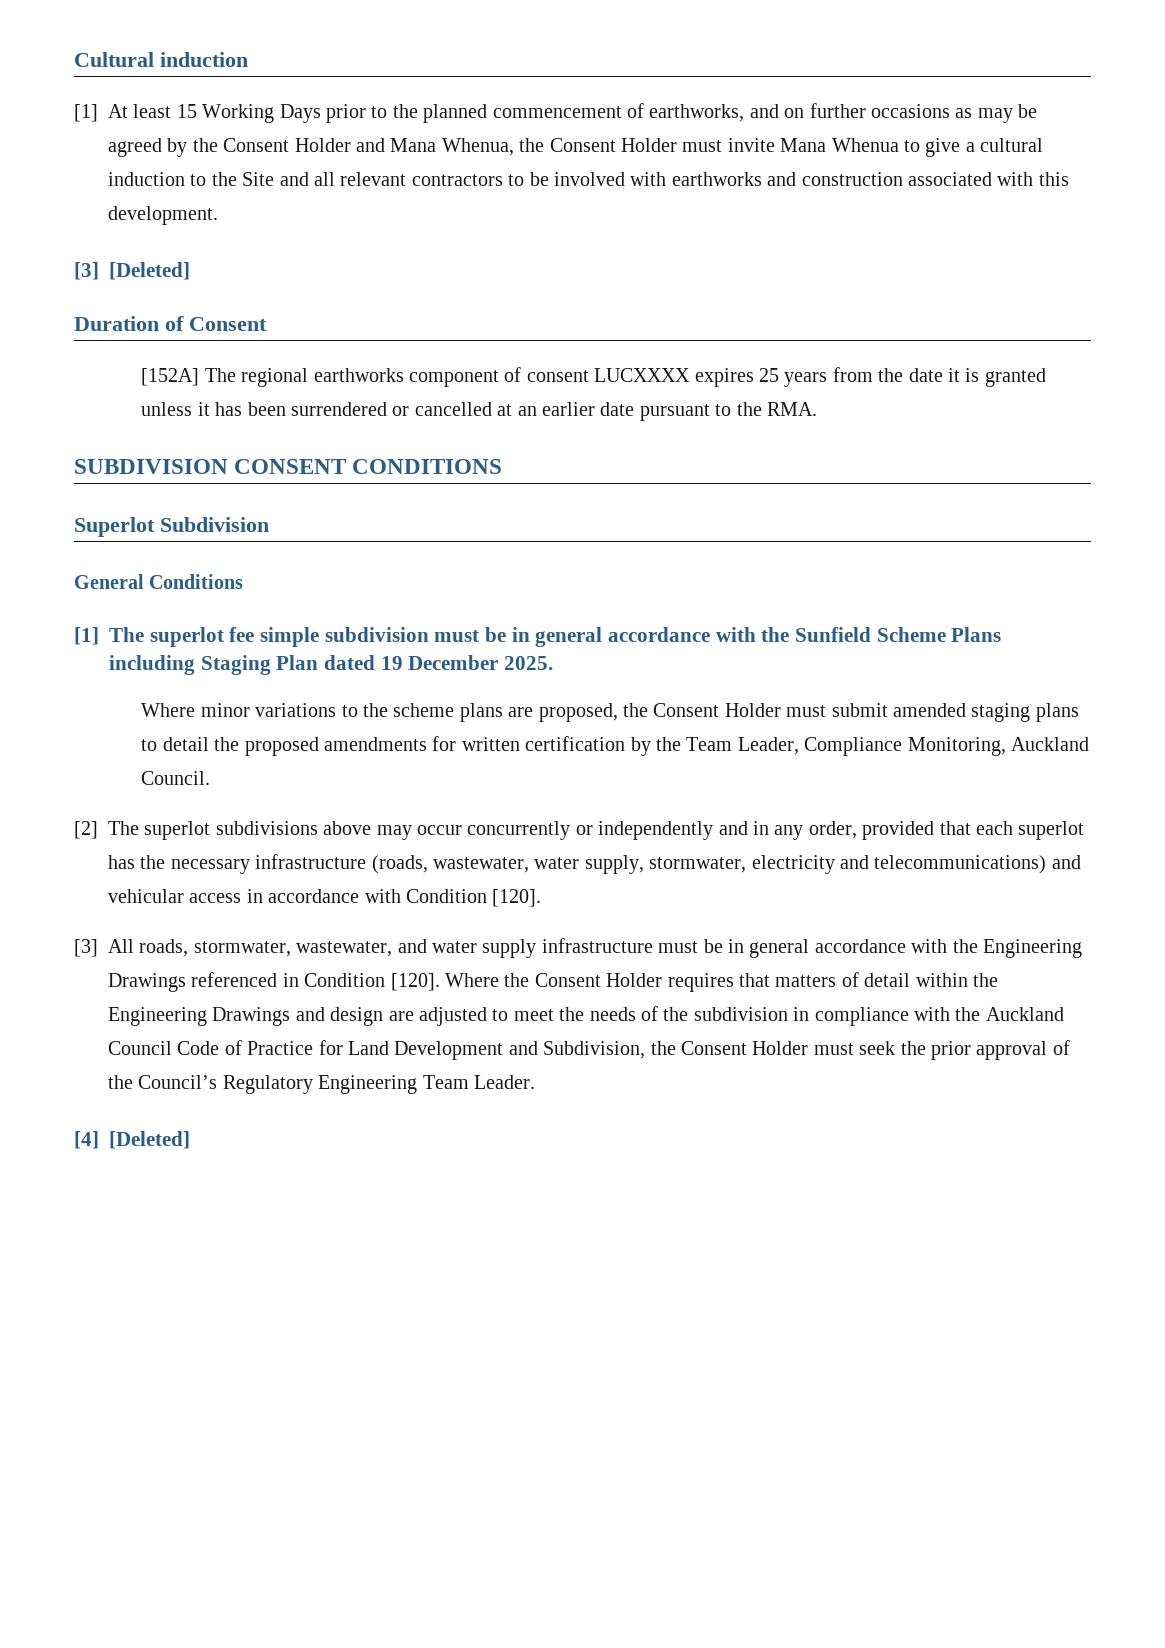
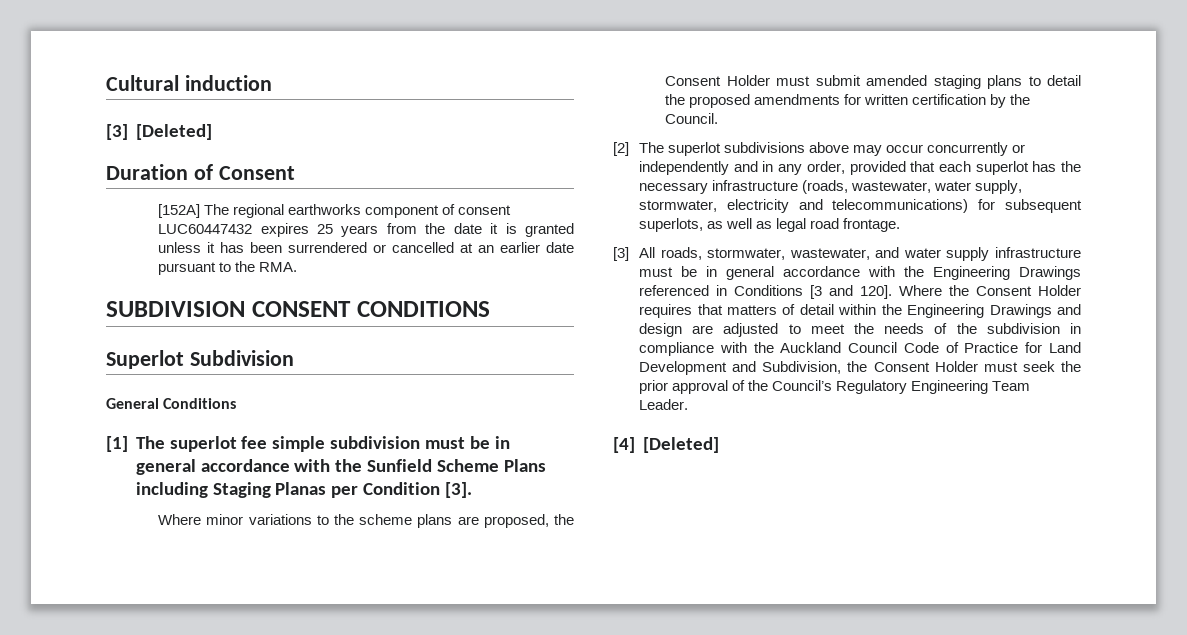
- [1] At least 15 Working Days prior to the planned commencement of earthworks, and on further occasions as may be agreed by the Consent Holder and Mana Whenua, the Consent Holder must invite Mana Whenua to give a cultural induction to the Site and all relevant contractors to be involved with earthworks and construction associated with this development.
- [152A] The regional earthworks component of consent LUCXXXX expires 25 years from the date it is granted unless it has been surrendered or cancelled at an earlier date pursuant to the RMA.
+ [152A] The regional earthworks component of consent LUC60447432 expires 25 years from the date it is granted unless it has been surrendered or cancelled at an earlier date pursuant to the RMA.
- [1] The superlot fee simple subdivision must be in general accordance with the Sunfield Scheme Plans including Staging Plan dated 19 December 2025.
+ [1] The superlot fee simple subdivision must be in general accordance with the Sunfield Scheme Plans including Staging Planas per Condition [3].
- Where minor variations to the scheme plans are proposed, the Consent Holder must submit amended staging plans to detail the proposed amendments for written certification by the Team Leader, Compliance Monitoring, Auckland Council.
+ Where minor variations to the scheme plans are proposed, the Consent Holder must submit amended staging plans to detail the proposed amendments for written certification by the Council.
- [2] The superlot subdivisions above may occur concurrently or independently and in any order, provided that each superlot has the necessary infrastructure (roads, wastewater, water supply, stormwater, electricity and telecommunications) and vehicular access in accordance with Condition [120].
+ [2] The superlot subdivisions above may occur concurrently or independently and in any order, provided that each superlot has the necessary infrastructure (roads, wastewater, water supply, stormwater, electricity and telecommunications) for subsequent superlots, as well as legal road frontage.
- [3] All roads, stormwater, wastewater, and water supply infrastructure must be in general accordance with the Engineering Drawings referenced in Condition [120].
+ [3] All roads, stormwater, wastewater, and water supply infrastructure must be in general accordance with the Engineering Drawings referenced in Conditions [3 and 120].

